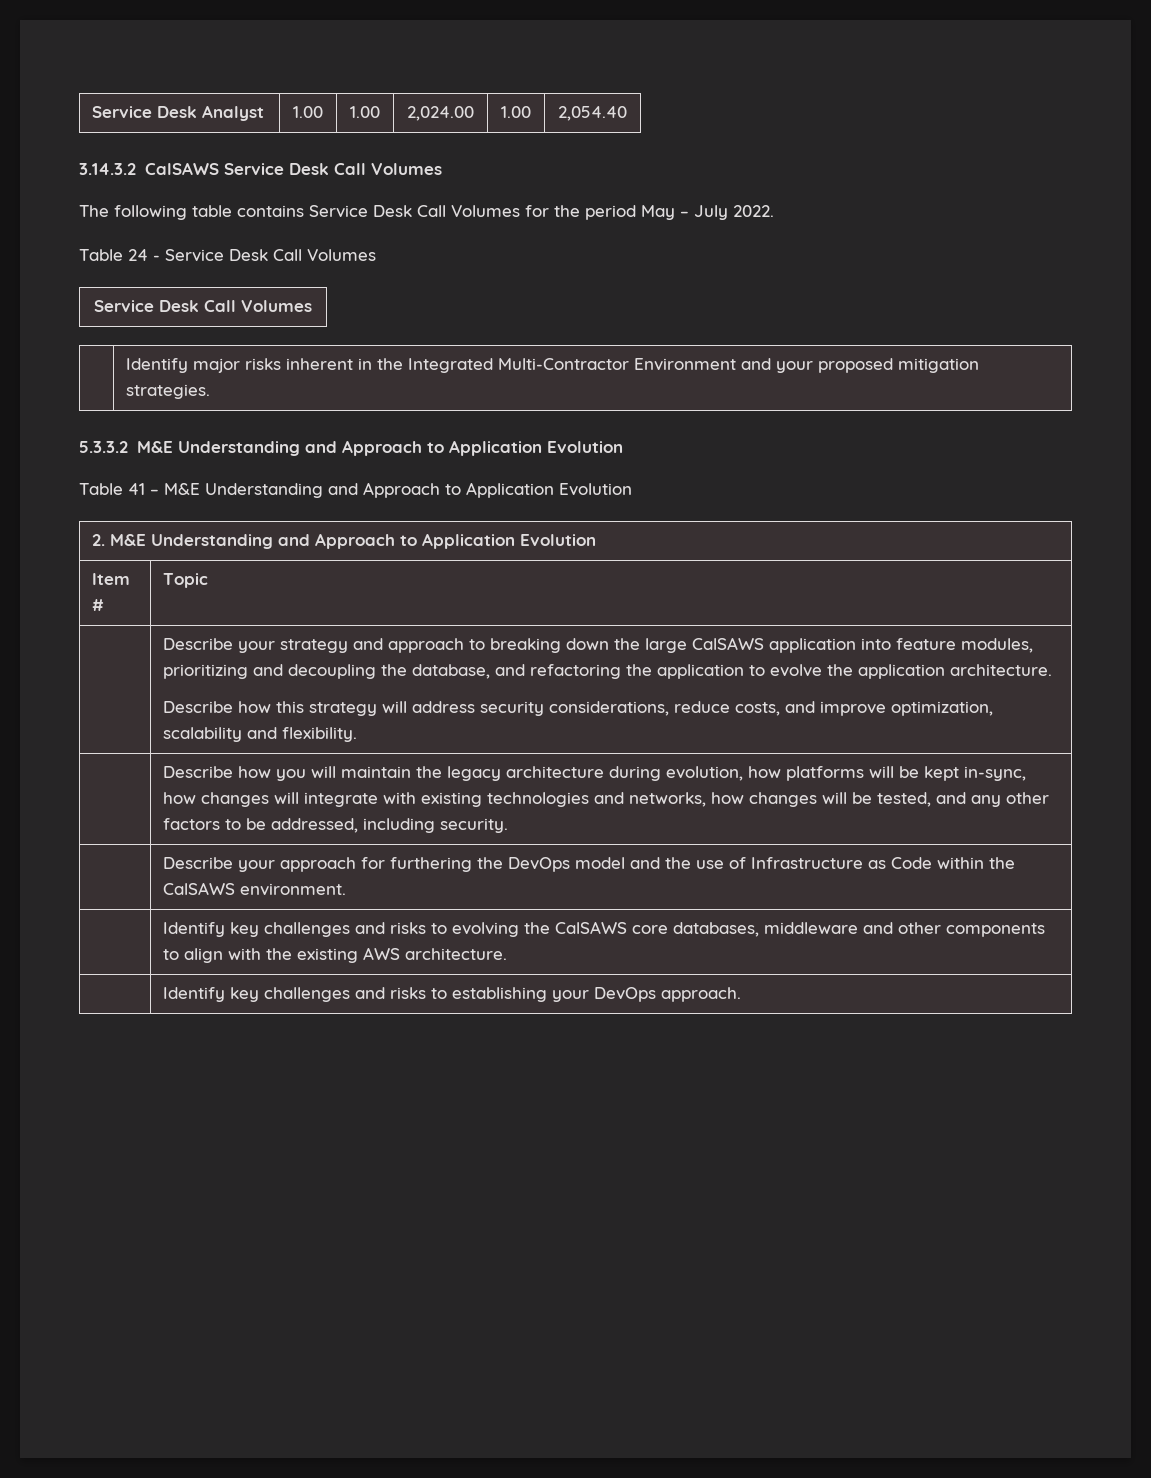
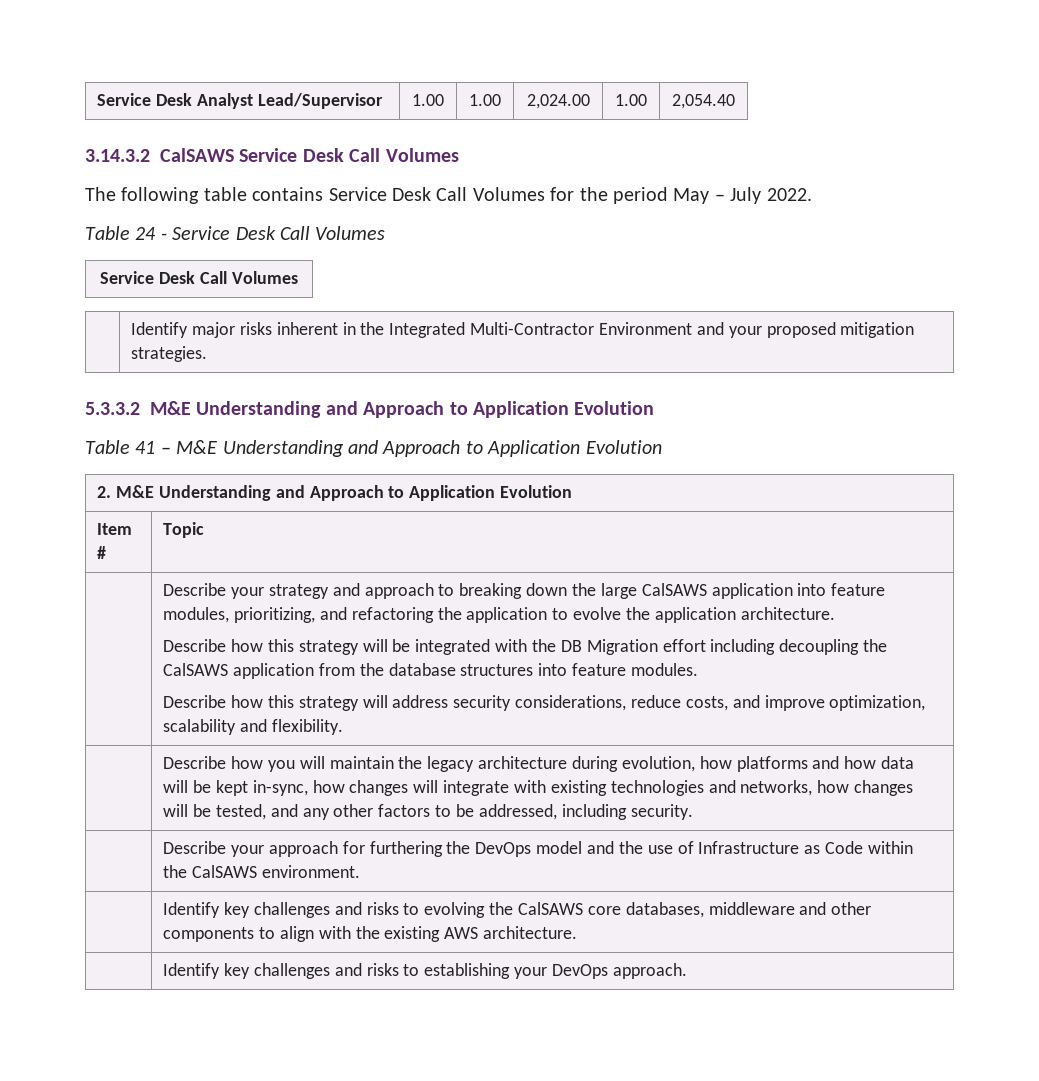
- Service Desk Analyst | 1.00 | 1.00 | 2,024.00 | 1.00 | 2,054.40
+ Service Desk Analyst Lead/Supervisor | 1.00 | 1.00 | 2,024.00 | 1.00 | 2,054.40
- Describe your strategy and approach to breaking down the large CalSAWS application into feature modules, prioritizing and decoupling the database, and refactoring the application to evolve the application architecture.
+ Describe your strategy and approach to breaking down the large CalSAWS application into feature modules, prioritizing, and refactoring the application to evolve the application architecture.
+ Describe how this strategy will be integrated with the DB Migration effort including decoupling the CalSAWS application from the database structures into feature modules.
- Describe how you will maintain the legacy architecture during evolution, how platforms will be kept in-sync, how changes will integrate with existing technologies and networks, how changes will be tested, and any other factors to be addressed, including security.
+ Describe how you will maintain the legacy architecture during evolution, how platforms and how data will be kept in-sync, how changes will integrate with existing technologies and networks, how changes will be tested, and any other factors to be addressed, including security.

